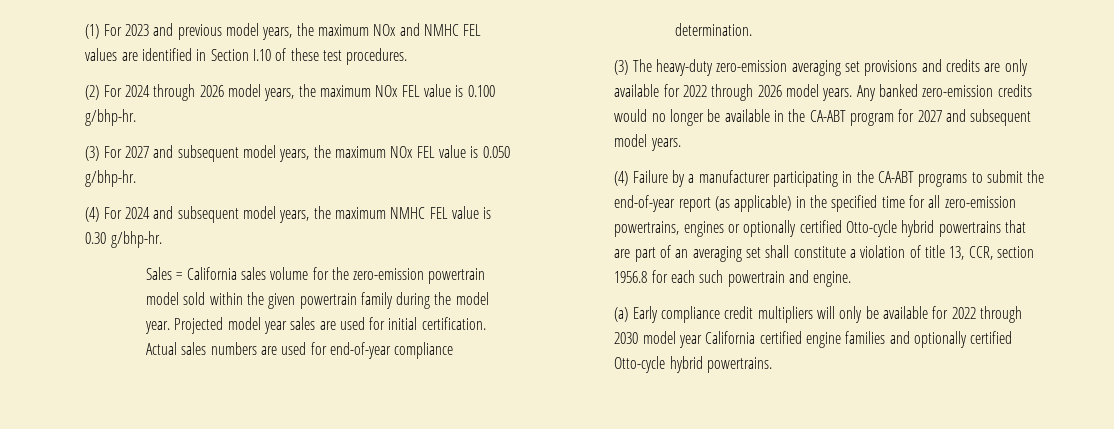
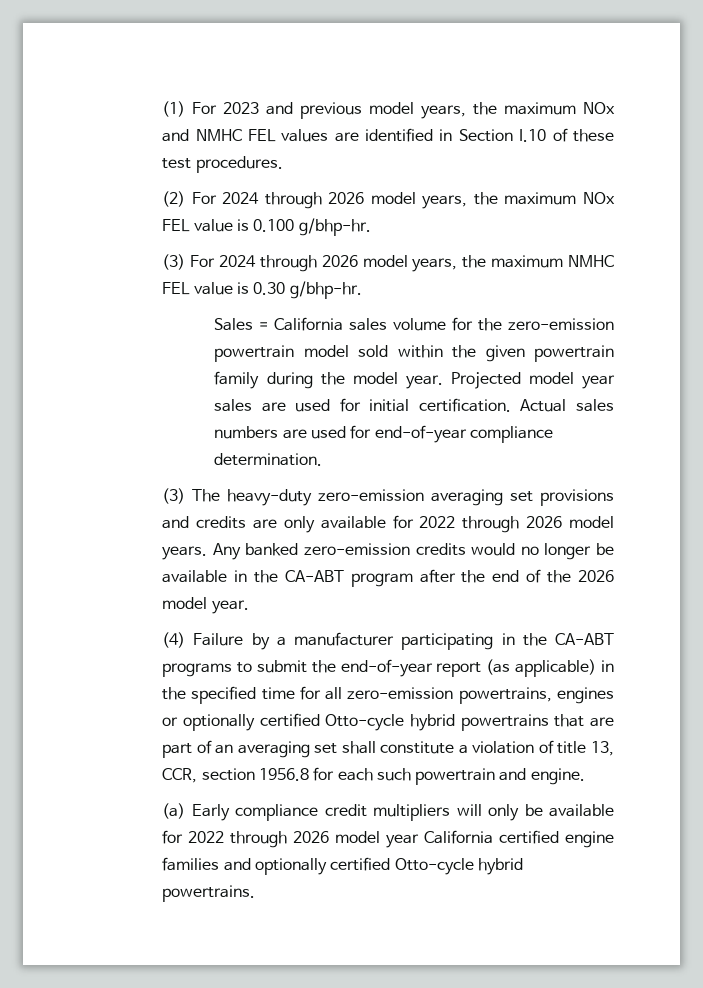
- (3) For 2027 and subsequent model years, the maximum NOx FEL value is 0.050 g/bhp-hr.
- (4) For 2024 and subsequent model years, the maximum NMHC FEL value is 0.30 g/bhp-hr.
+ (3) For 2024 through 2026 model years, the maximum NMHC FEL value is 0.30 g/bhp-hr.
- Any banked zero-emission credits would no longer be available in the CA-ABT program for 2027 and subsequent model years.
+ Any banked zero-emission credits would no longer be available in the CA-ABT program after the end of the 2026 model year.
- (a) Early compliance credit multipliers will only be available for 2022 through 2030 model year California certified engine families and optionally certified Otto-cycle hybrid powertrains.
+ (a) Early compliance credit multipliers will only be available for 2022 through 2026 model year California certified engine families and optionally certified Otto-cycle hybrid powertrains.

